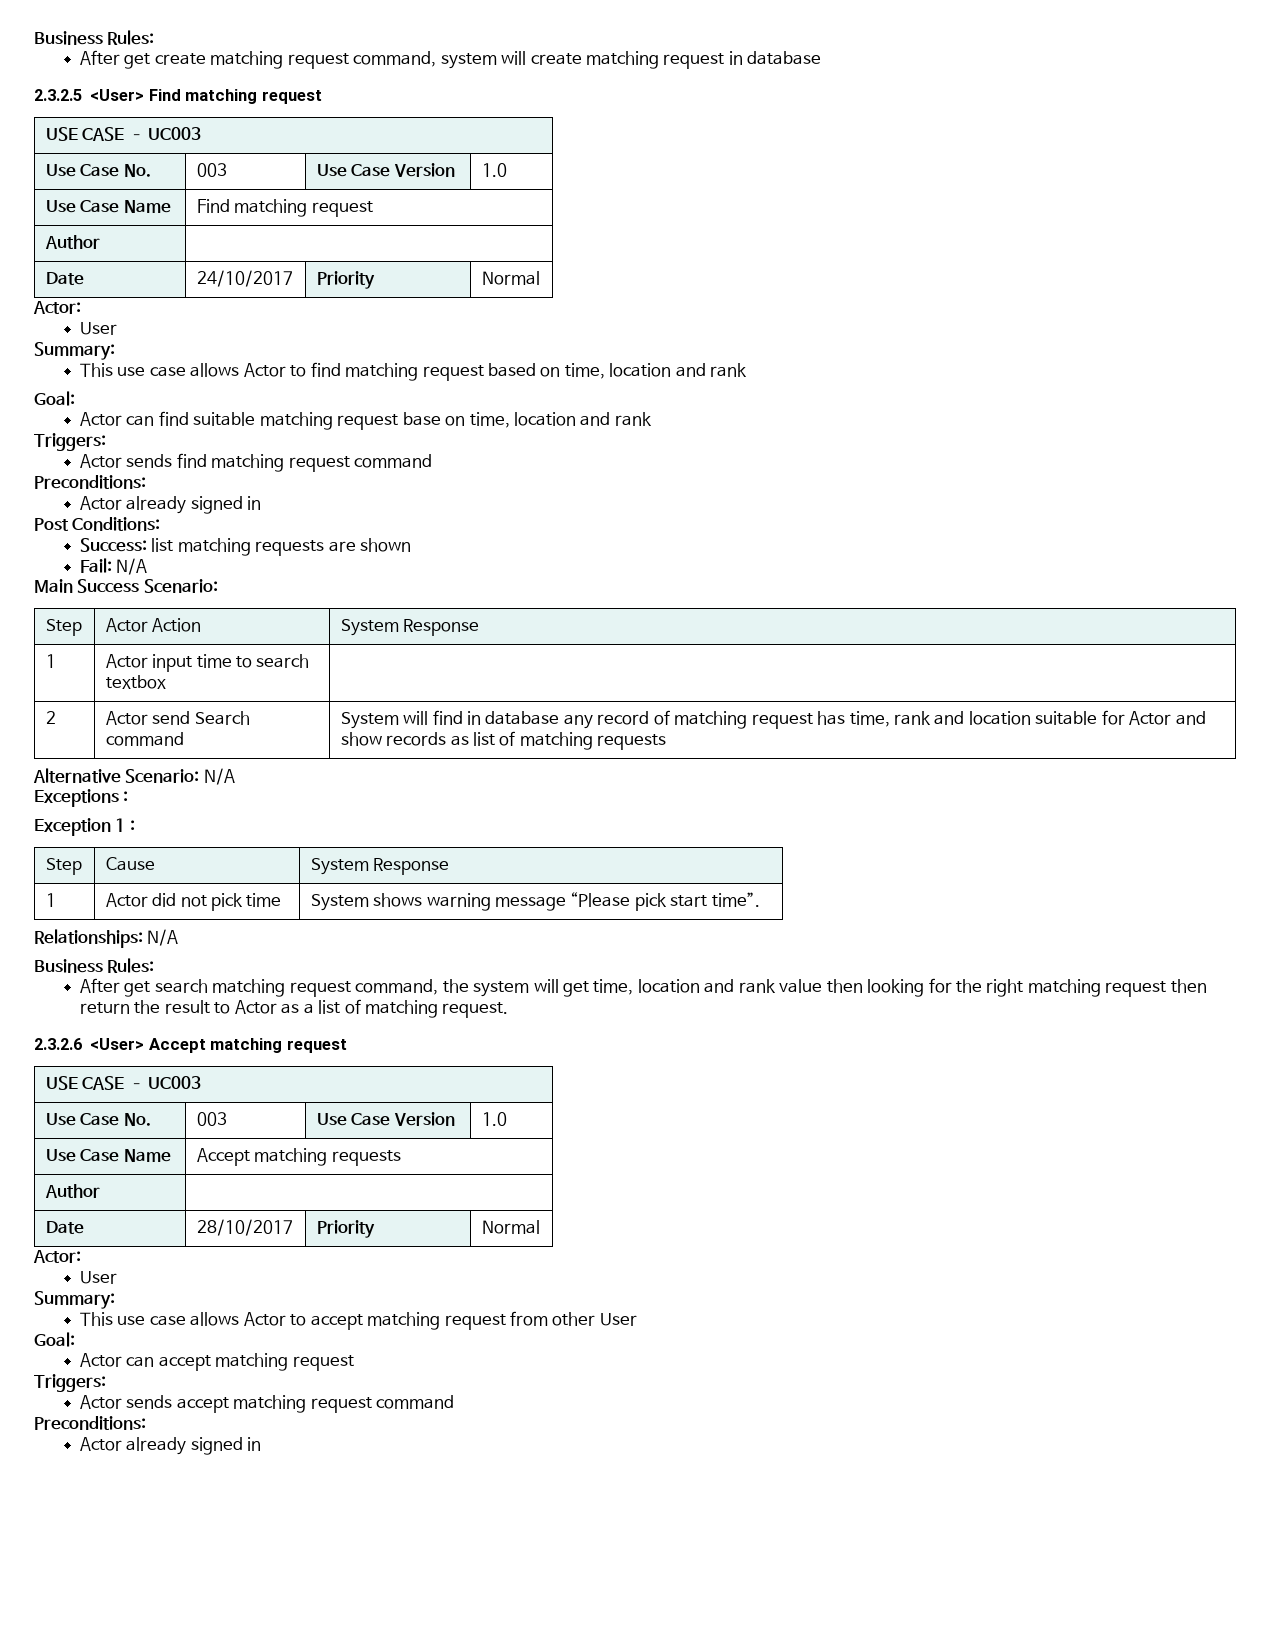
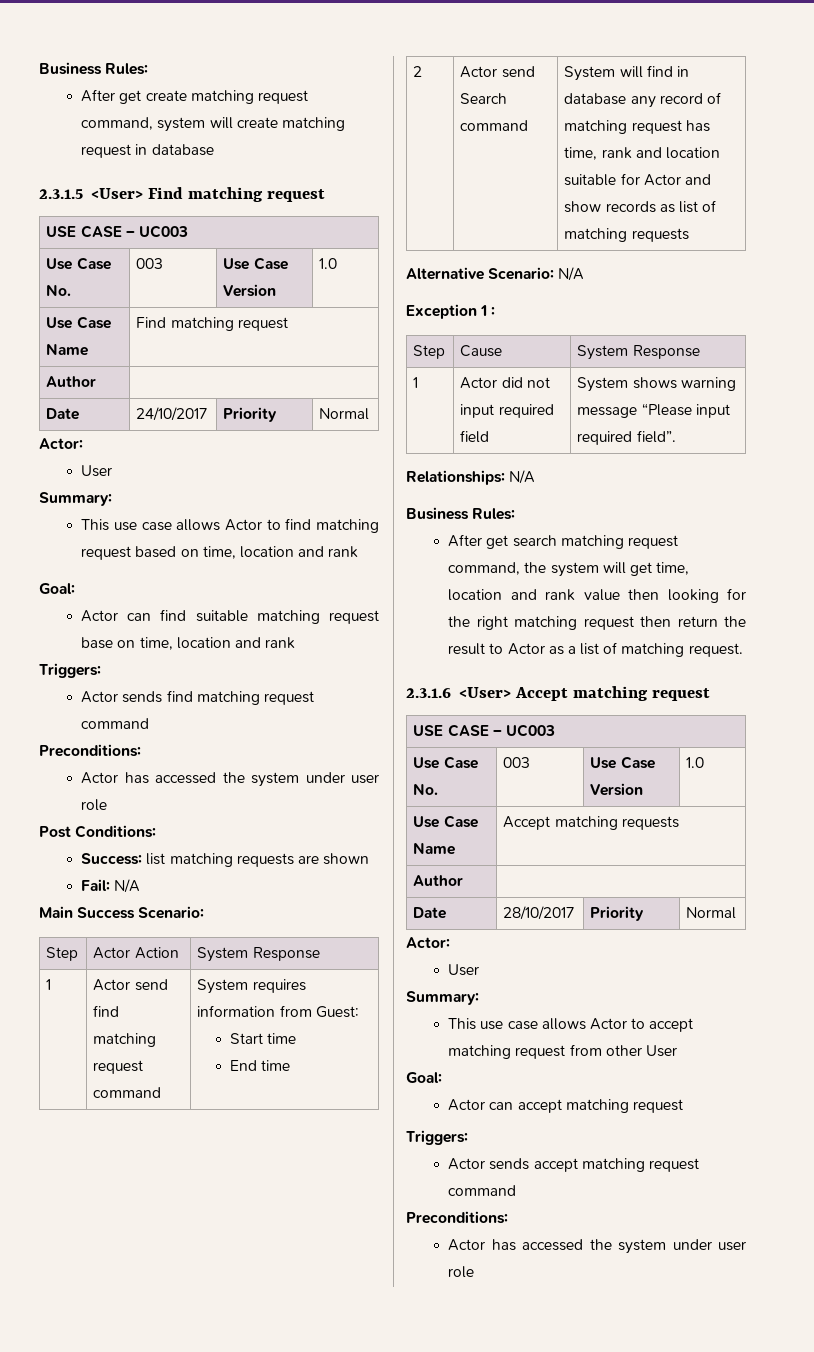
- 2.3.2.5 <User> Find matching request
+ 2.3.1.5 <User> Find matching request
  Actor sends find matching request command
  Preconditions:
- Actor already signed in
+ Actor has accessed the system under user role
- 1 | Actor input time to search textbox |
+ 1 | Actor send find matching request command | System requires information from Guest:
+ Start time
+ End time
- Exceptions :
- 1 | Actor did not pick time | System shows warning message “Please pick start time”.
+ 1 | Actor did not input required field | System shows warning message “Please input required field”.
- 2.3.2.6 <User> Accept matching request
+ 2.3.1.6 <User> Accept matching request
  Actor sends accept matching request command
  Preconditions:
- Actor already signed in
+ Actor has accessed the system under user role

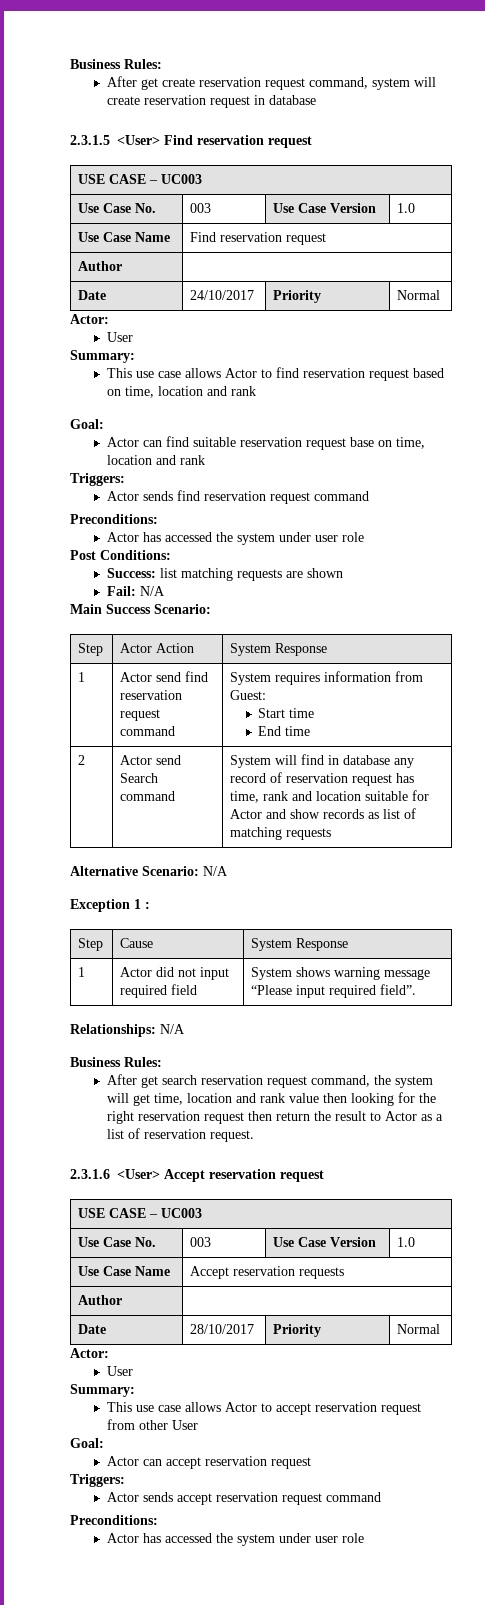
- After get create matching request command, system will create matching request in database
+ After get create reservation request command, system will create reservation request in database
- 2.3.1.5 <User> Find matching request
+ 2.3.1.5 <User> Find reservation request
- Use Case Name | Find matching request
+ Use Case Name | Find reservation request
- This use case allows Actor to find matching request based on time, location and rank
+ This use case allows Actor to find reservation request based on time, location and rank
- Actor can find suitable matching request base on time, location and rank
+ Actor can find suitable reservation request base on time, location and rank
- Actor sends find matching request command
+ Actor sends find reservation request command
- 1 | Actor send find matching request command | System requires information from Guest:
+ 1 | Actor send find reservation request command | System requires information from Guest:
- 2 | Actor send Search command | System will find in database any record of matching request has time, rank and location suitable for Actor and show records as list of matching requests
+ 2 | Actor send Search command | System will find in database any record of reservation request has time, rank and location suitable for Actor and show records as list of matching requests
- After get search matching request command, the system will get time, location and rank value then looking for the right matching request then return the result to Actor as a list of matching request.
+ After get search reservation request command, the system will get time, location and rank value then looking for the right reservation request then return the result to Actor as a list of reservation request.
- 2.3.1.6 <User> Accept matching request
+ 2.3.1.6 <User> Accept reservation request
- Use Case Name | Accept matching requests
+ Use Case Name | Accept reservation requests
- This use case allows Actor to accept matching request from other User
+ This use case allows Actor to accept reservation request from other User
- Actor can accept matching request
+ Actor can accept reservation request
- Actor sends accept matching request command
+ Actor sends accept reservation request command

